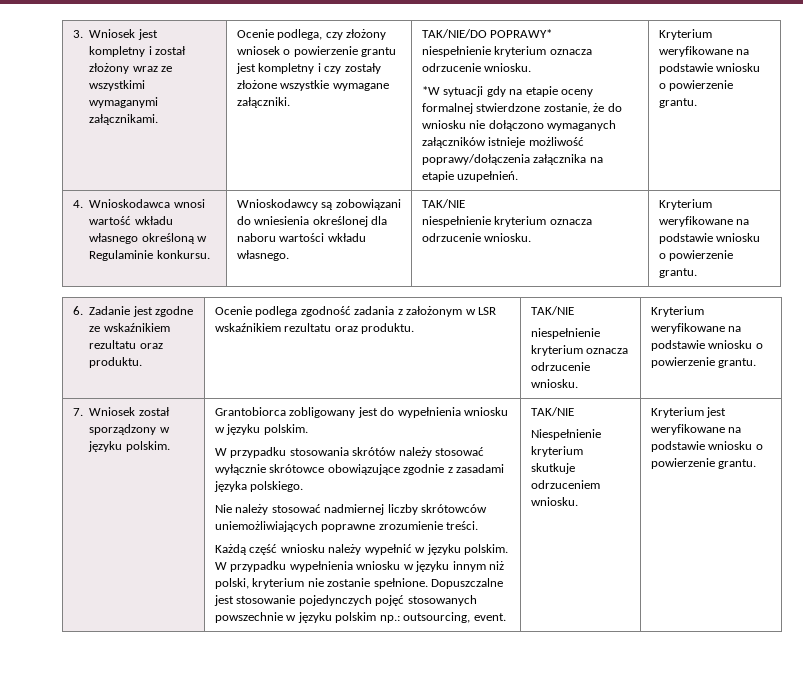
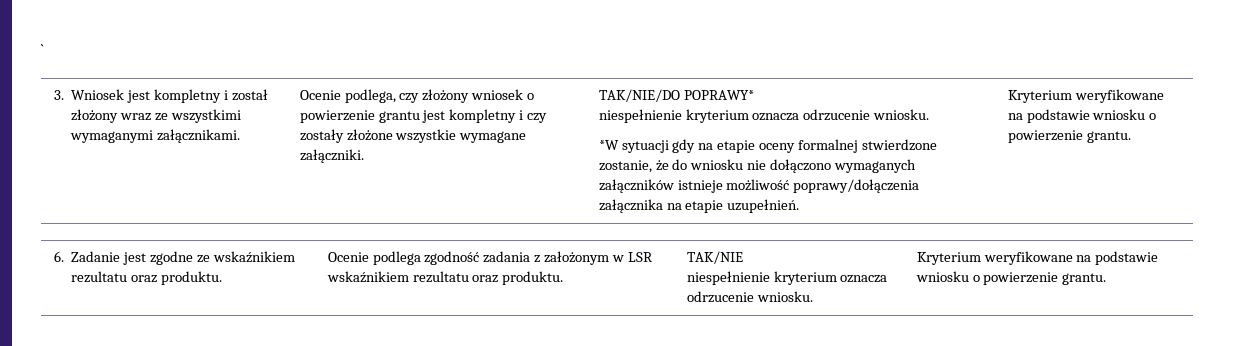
+ `
- 4. Wnioskodawca wnosi wartość wkładu własnego określoną w Regulaminie konkursu. | Wnioskodawcy są zobowiązani do wniesienia określonej dla naboru wartości wkładu własnego. | TAK/NIE
- niespełnienie kryterium oznacza odrzucenie wniosku. | Kryterium weryfikowane na podstawie wniosku o powierzenie grantu.
- 7. Wniosek został sporządzony w języku polskim. | Grantobiorca zobligowany jest do wypełnienia wniosku w języku polskim.
- W przypadku stosowania skrótów należy stosować wyłącznie skrótowce obowiązujące zgodnie z zasadami języka polskiego.
- Nie należy stosować nadmiernej liczby skrótowców uniemożliwiających poprawne zrozumienie treści.
- Każdą część wniosku należy wypełnić w języku polskim. W przypadku wypełnienia wniosku w języku innym niż polski, kryterium nie zostanie spełnione. Dopuszczalne jest stosowanie pojedynczych pojęć stosowanych powszechnie w języku polskim np.: outsourcing, event. | TAK/NIE
- Niespełnienie kryterium skutkuje odrzuceniem wniosku. | Kryterium jest weryfikowane na podstawie wniosku o powierzenie grantu.

